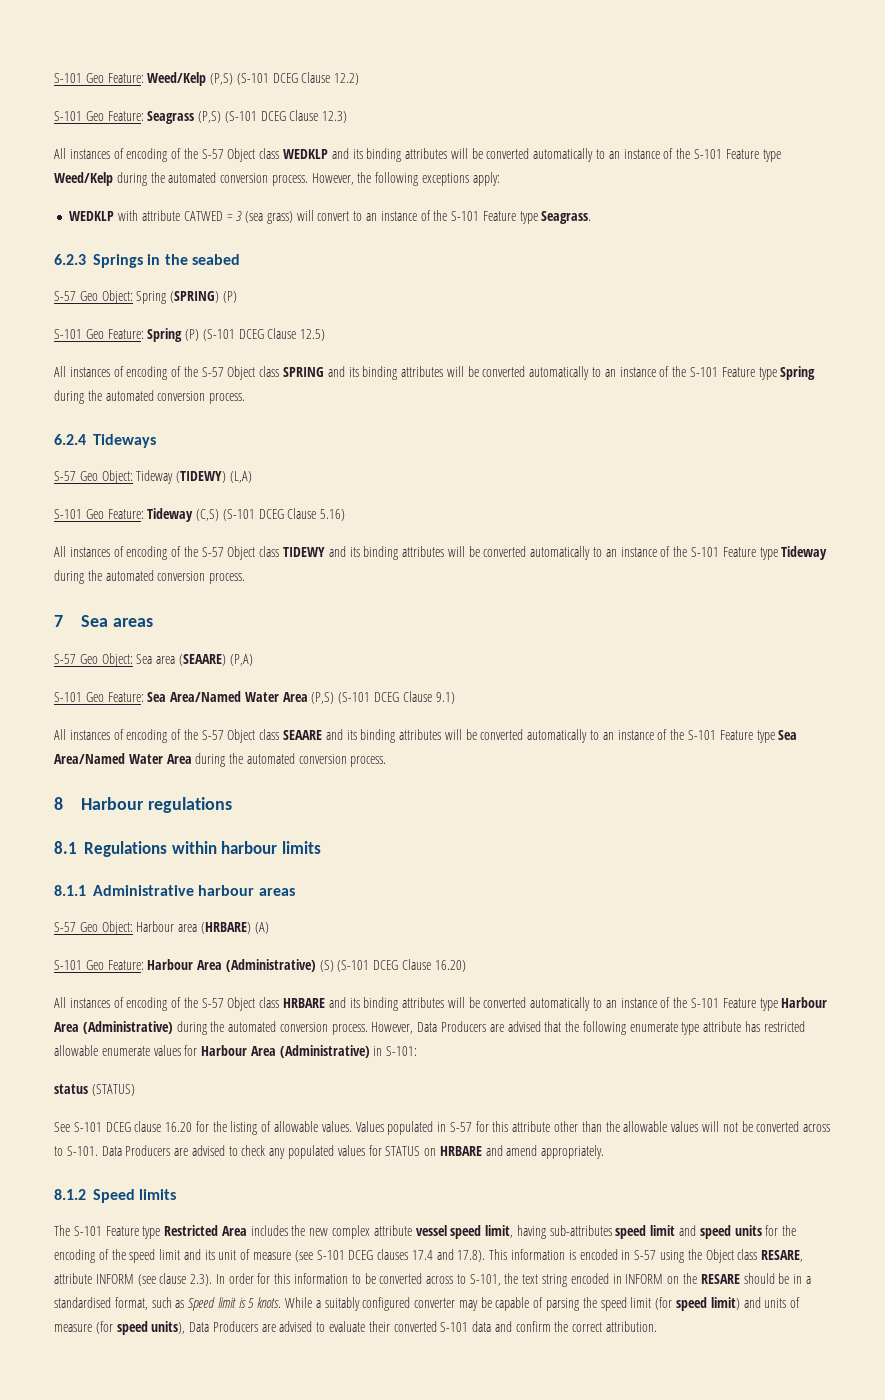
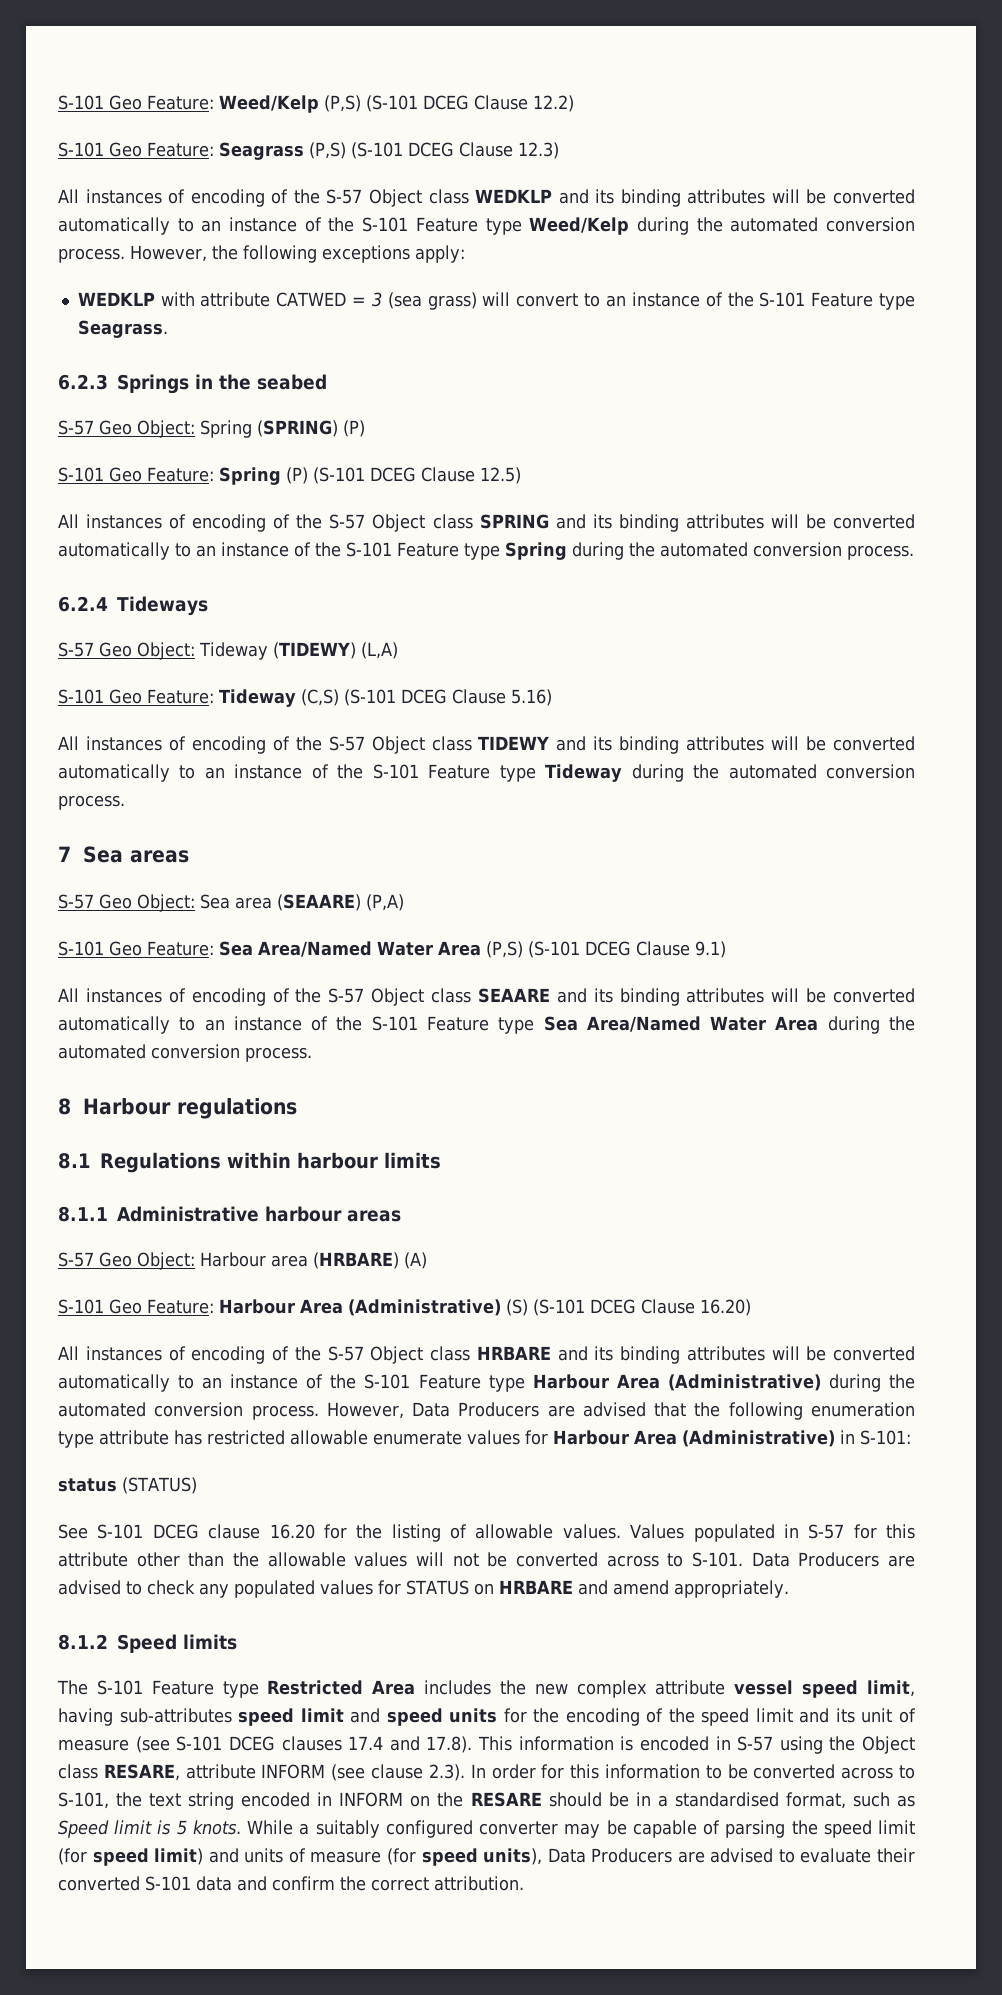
- However, Data Producers are advised that the following enumerate type attribute has restricted allowable enumerate values for Harbour Area (Administrative) in S-101:
+ However, Data Producers are advised that the following enumeration type attribute has restricted allowable enumerate values for Harbour Area (Administrative) in S-101:

